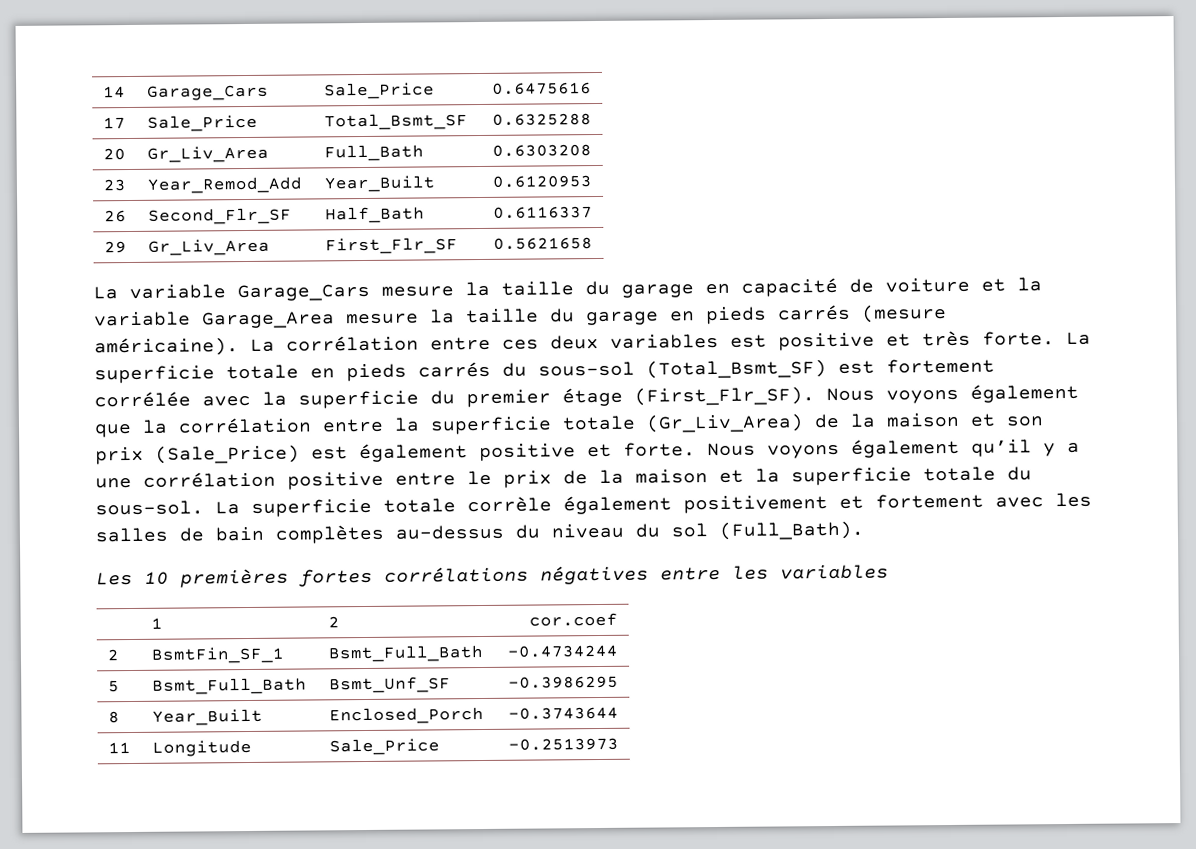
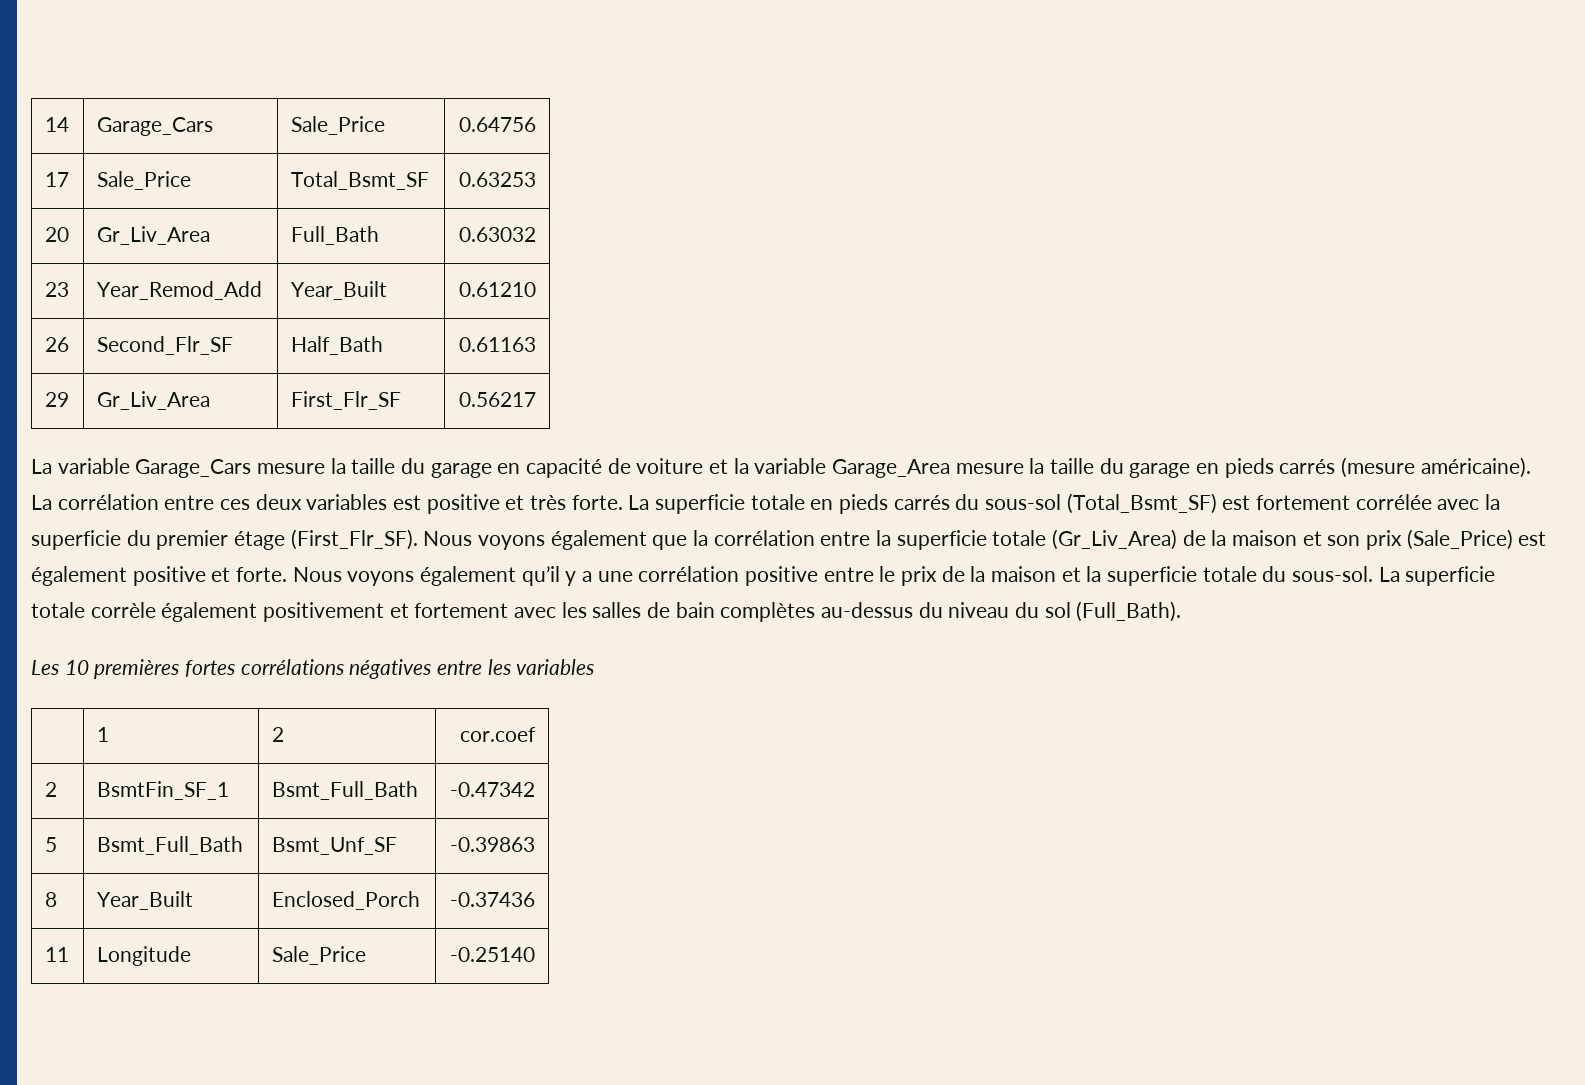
- 14 | Garage_Cars | Sale_Price | 0.6475616
+ 14 | Garage_Cars | Sale_Price | 0.64756
- 17 | Sale_Price | Total_Bsmt_SF | 0.6325288
+ 17 | Sale_Price | Total_Bsmt_SF | 0.63253
- 20 | Gr_Liv_Area | Full_Bath | 0.6303208
+ 20 | Gr_Liv_Area | Full_Bath | 0.63032
- 23 | Year_Remod_Add | Year_Built | 0.6120953
+ 23 | Year_Remod_Add | Year_Built | 0.61210
- 26 | Second_Flr_SF | Half_Bath | 0.6116337
+ 26 | Second_Flr_SF | Half_Bath | 0.61163
- 29 | Gr_Liv_Area | First_Flr_SF | 0.5621658
+ 29 | Gr_Liv_Area | First_Flr_SF | 0.56217
- 2 | BsmtFin_SF_1 | Bsmt_Full_Bath | -0.4734244
+ 2 | BsmtFin_SF_1 | Bsmt_Full_Bath | -0.47342
- 5 | Bsmt_Full_Bath | Bsmt_Unf_SF | -0.3986295
+ 5 | Bsmt_Full_Bath | Bsmt_Unf_SF | -0.39863
- 8 | Year_Built | Enclosed_Porch | -0.3743644
+ 8 | Year_Built | Enclosed_Porch | -0.37436
- 11 | Longitude | Sale_Price | -0.2513973
+ 11 | Longitude | Sale_Price | -0.25140

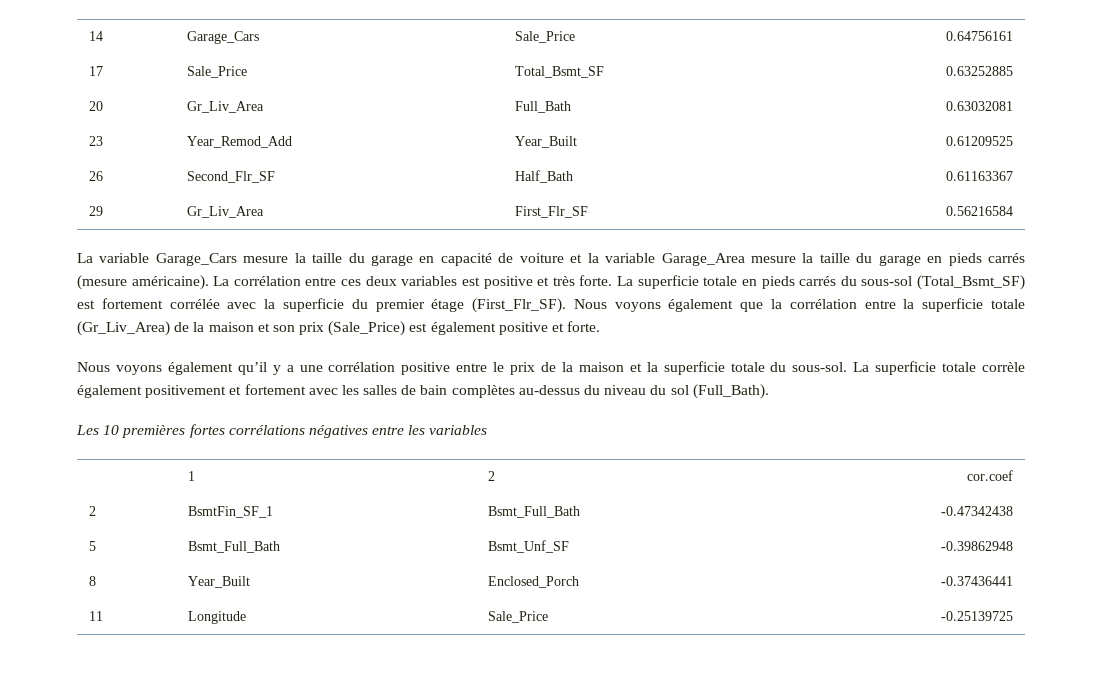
- 14 | Garage_Cars | Sale_Price | 0.64756
+ 14 | Garage_Cars | Sale_Price | 0.64756161
- 17 | Sale_Price | Total_Bsmt_SF | 0.63253
+ 17 | Sale_Price | Total_Bsmt_SF | 0.63252885
- 20 | Gr_Liv_Area | Full_Bath | 0.63032
+ 20 | Gr_Liv_Area | Full_Bath | 0.63032081
- 23 | Year_Remod_Add | Year_Built | 0.61210
+ 23 | Year_Remod_Add | Year_Built | 0.61209525
- 26 | Second_Flr_SF | Half_Bath | 0.61163
+ 26 | Second_Flr_SF | Half_Bath | 0.61163367
- 29 | Gr_Liv_Area | First_Flr_SF | 0.56217
+ 29 | Gr_Liv_Area | First_Flr_SF | 0.56216584
- Nous voyons également que la corrélation entre la superficie totale (Gr_Liv_Area) de la maison et son prix (Sale_Price) est également positive et forte. Nous voyons également qu’il y a une corrélation positive entre le prix de la maison et la superficie totale du sous-sol.
+ Nous voyons également que la corrélation entre la superficie totale (Gr_Liv_Area) de la maison et son prix (Sale_Price) est également positive et forte.
+ Nous voyons également qu’il y a une corrélation positive entre le prix de la maison et la superficie totale du sous-sol.
- 2 | BsmtFin_SF_1 | Bsmt_Full_Bath | -0.47342
+ 2 | BsmtFin_SF_1 | Bsmt_Full_Bath | -0.47342438
- 5 | Bsmt_Full_Bath | Bsmt_Unf_SF | -0.39863
+ 5 | Bsmt_Full_Bath | Bsmt_Unf_SF | -0.39862948
- 8 | Year_Built | Enclosed_Porch | -0.37436
+ 8 | Year_Built | Enclosed_Porch | -0.37436441
- 11 | Longitude | Sale_Price | -0.25140
+ 11 | Longitude | Sale_Price | -0.25139725

